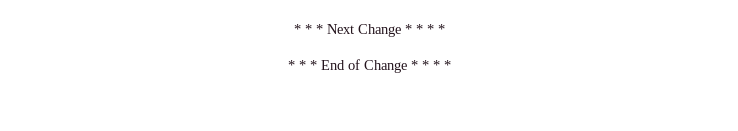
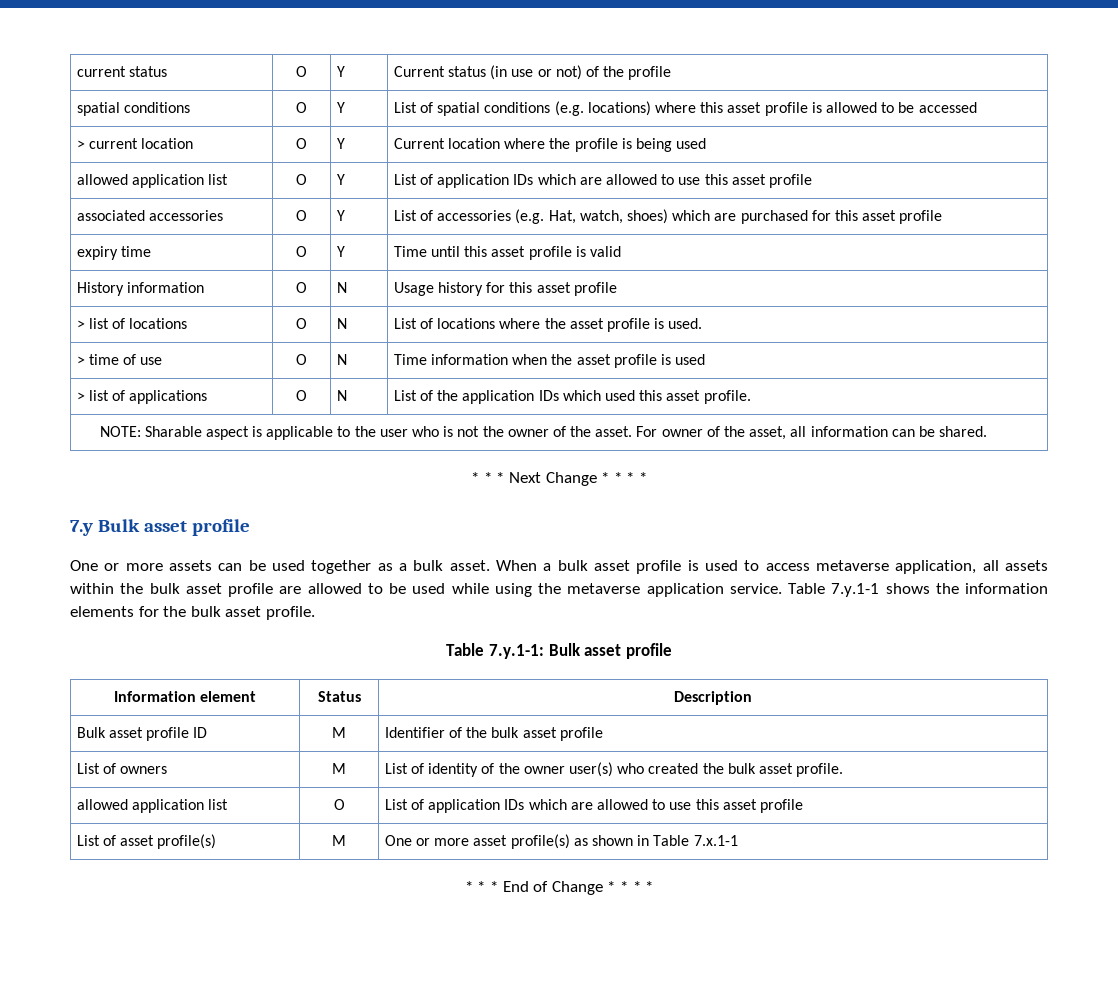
+ current status | O | Y | Current status (in use or not) of the profile
+ spatial conditions | O | Y | List of spatial conditions (e.g. locations) where this asset profile is allowed to be accessed
+ > current location | O | Y | Current location where the profile is being used
+ allowed application list | O | Y | List of application IDs which are allowed to use this asset profile
+ associated accessories | O | Y | List of accessories (e.g. Hat, watch, shoes) which are purchased for this asset profile
+ expiry time | O | Y | Time until this asset profile is valid
+ History information | O | N | Usage history for this asset profile
+ > list of locations | O | N | List of locations where the asset profile is used.
+ > time of use | O | N | Time information when the asset profile is used
+ > list of applications | O | N | List of the application IDs which used this asset profile.
+ NOTE: Sharable aspect is applicable to the user who is not the owner of the asset. For owner of the asset, all information can be shared.
+ 7.y Bulk asset profile
+ One or more assets can be used together as a bulk asset. When a bulk asset profile is used to access metaverse application, all assets within the bulk asset profile are allowed to be used while using the metaverse application service. Table 7.y.1-1 shows the information elements for the bulk asset profile.
+ Table 7.y.1-1: Bulk asset profile
+ Information element | Status | Description
+ Bulk asset profile ID | M | Identifier of the bulk asset profile
+ List of owners | M | List of identity of the owner user(s) who created the bulk asset profile.
+ allowed application list | O | List of application IDs which are allowed to use this asset profile
+ List of asset profile(s) | M | One or more asset profile(s) as shown in Table 7.x.1-1

